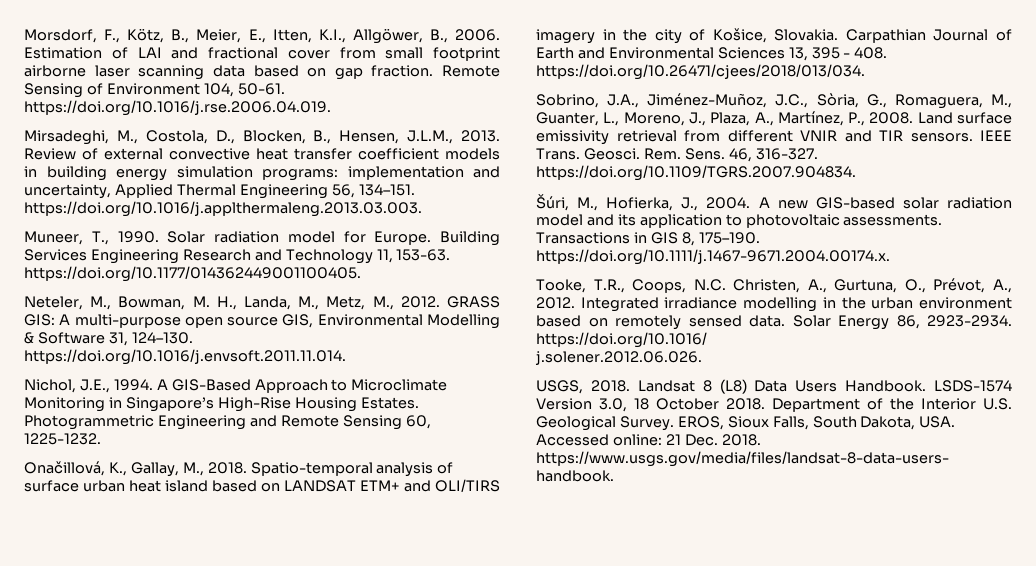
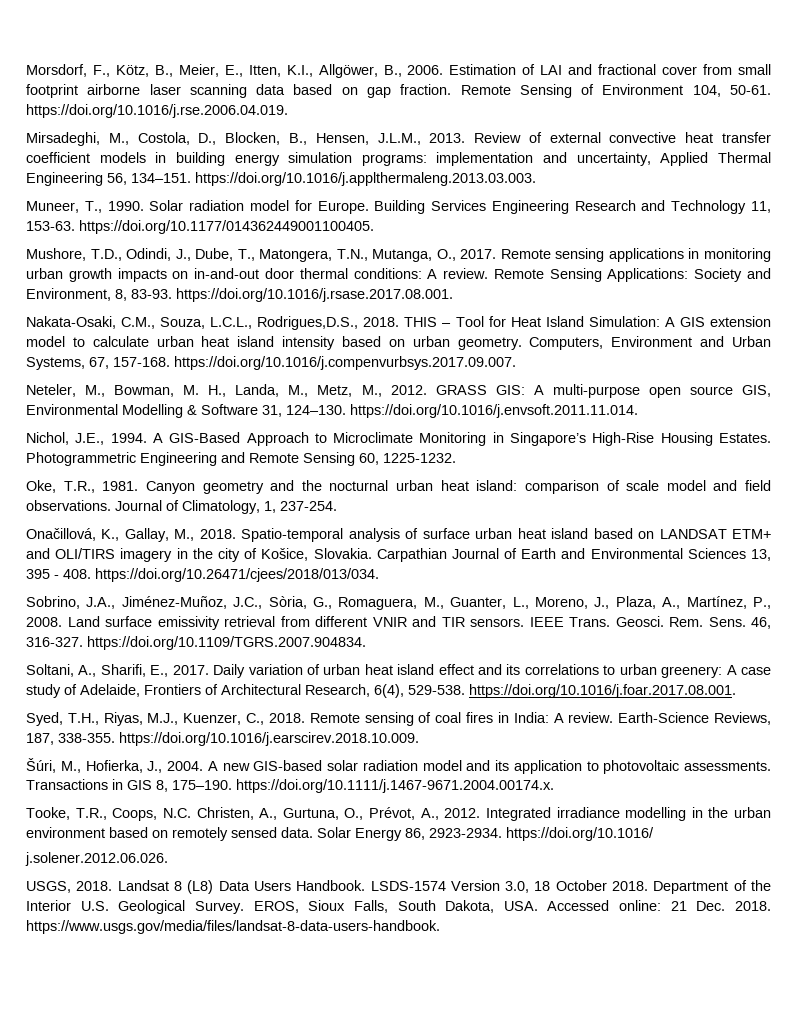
+ Mushore, T.D., Odindi, J., Dube, T., Matongera, T.N., Mutanga, O., 2017. Remote sensing applications in monitoring urban growth impacts on in-and-out door thermal conditions: A review. Remote Sensing Applications: Society and Environment, 8, 83-93. https://doi.org/10.1016/j.rsase.2017.08.001.
+ Nakata-Osaki, C.M., Souza, L.C.L., Rodrigues,D.S., 2018. THIS – Tool for Heat Island Simulation: A GIS extension model to calculate urban heat island intensity based on urban geometry. Computers, Environment and Urban Systems, 67, 157-168. https://doi.org/10.1016/j.compenvurbsys.2017.09.007.
+ Oke, T.R., 1981. Canyon geometry and the nocturnal urban heat island: comparison of scale model and field observations. Journal of Climatology, 1, 237-254.
+ Soltani, A., Sharifi, E., 2017. Daily variation of urban heat island effect and its correlations to urban greenery: A case study of Adelaide, Frontiers of Architectural Research, 6(4), 529-538. https://doi.org/10.1016/j.foar.2017.08.001.
+ Syed, T.H., Riyas, M.J., Kuenzer, C., 2018. Remote sensing of coal fires in India: A review. Earth-Science Reviews, 187, 338-355. https://doi.org/10.1016/j.earscirev.2018.10.009.

